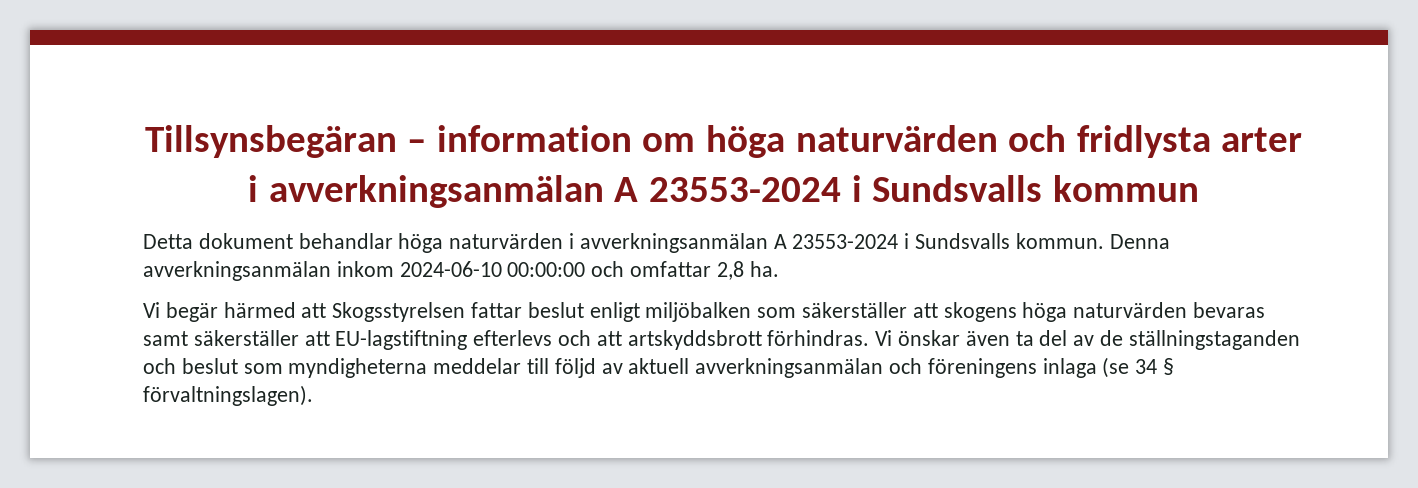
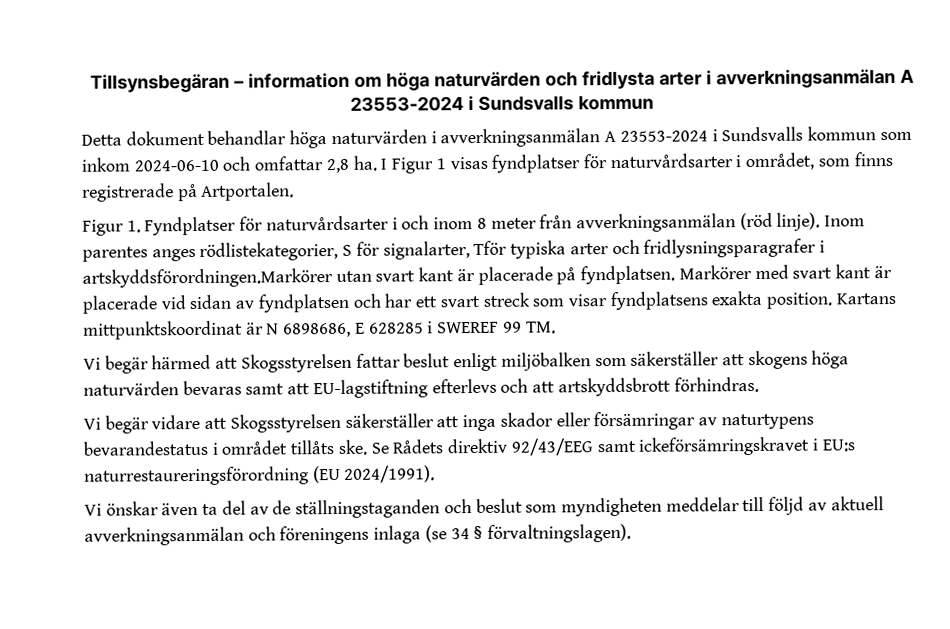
- Detta dokument behandlar höga naturvärden i avverkningsanmälan A 23553-2024 i Sundsvalls kommun. Denna avverkningsanmälan inkom 2024-06-10 00:00:00 och omfattar 2,8 ha.
+ Detta dokument behandlar höga naturvärden i avverkningsanmälan A 23553-2024 i Sundsvalls kommun som inkom 2024-06-10 och omfattar 2,8 ha. I Figur 1 visas fyndplatser för naturvårdsarter i området, som finns registrerade på Artportalen.
+ Figur 1. Fyndplatser för naturvårdsarter i och inom 8 meter från avverkningsanmälan (röd linje). Inom parentes anges rödlistekategorier, S för signalarter, Tför typiska arter och fridlysningsparagrafer i artskyddsförordningen.Markörer utan svart kant är placerade på fyndplatsen. Markörer med svart kant är placerade vid sidan av fyndplatsen och har ett svart streck som visar fyndplatsens exakta position. Kartans mittpunktskoordinat är N 6898686, E 628285 i SWEREF 99 TM.
- Vi begär härmed att Skogsstyrelsen fattar beslut enligt miljöbalken som säkerställer att skogens höga naturvärden bevaras samt säkerställer att EU-lagstiftning efterlevs och att artskyddsbrott förhindras. Vi önskar även ta del av de ställningstaganden och beslut som myndigheterna meddelar till följd av aktuell avverkningsanmälan och föreningens inlaga (se 34 § förvaltningslagen).
+ Vi begär härmed att Skogsstyrelsen fattar beslut enligt miljöbalken som säkerställer att skogens höga naturvärden bevaras samt att EU-lagstiftning efterlevs och att artskyddsbrott förhindras.
+ Vi begär vidare att Skogsstyrelsen säkerställer att inga skador eller försämringar av naturtypens bevarandestatus i området tillåts ske. Se Rådets direktiv 92/43/EEG samt ickeförsämringskravet i EU:s naturrestaureringsförordning (EU 2024/1991).
+ Vi önskar även ta del av de ställningstaganden och beslut som myndigheten meddelar till följd av aktuell avverkningsanmälan och föreningens inlaga (se 34 § förvaltningslagen).

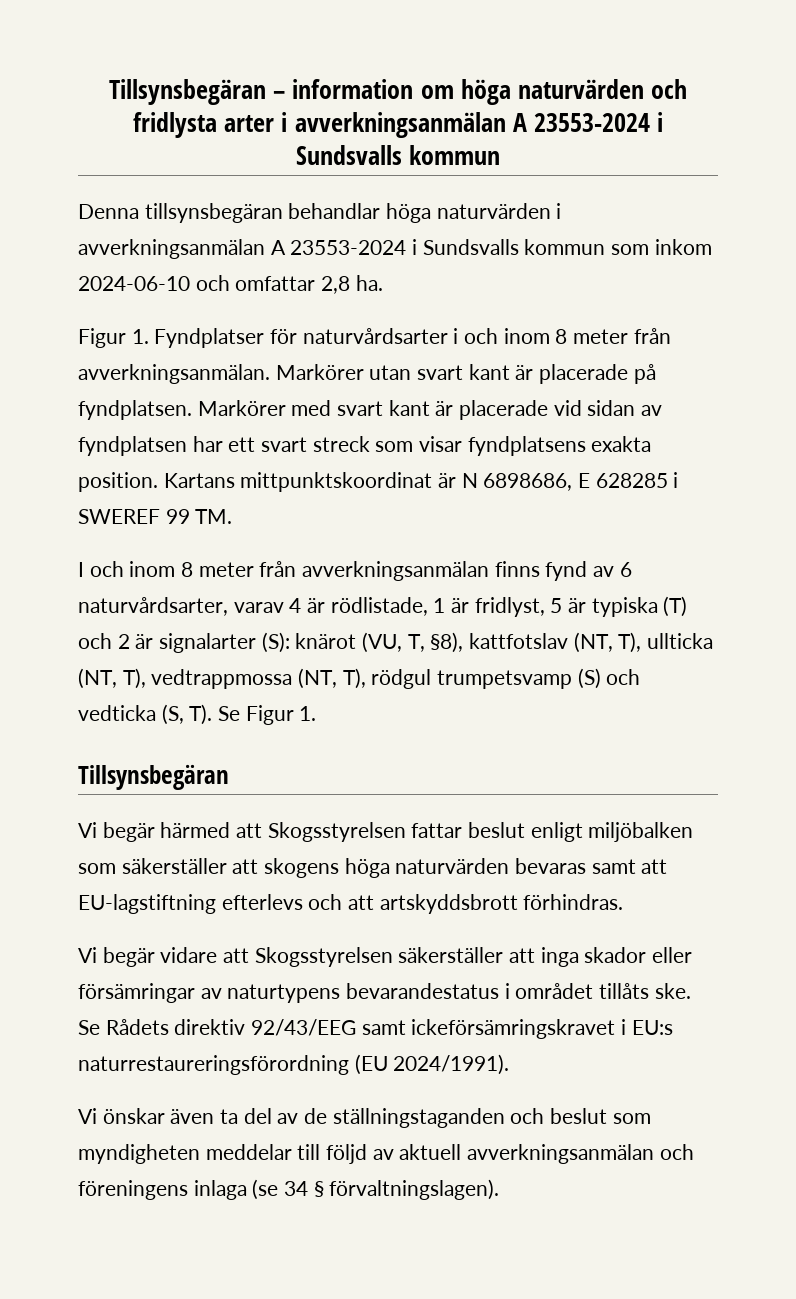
- Detta dokument behandlar höga naturvärden i avverkningsanmälan A 23553-2024 i Sundsvalls kommun som inkom 2024-06-10 och omfattar 2,8 ha. I Figur 1 visas fyndplatser för naturvårdsarter i området, som finns registrerade på Artportalen.
+ Denna tillsynsbegäran behandlar höga naturvärden i avverkningsanmälan A 23553-2024 i Sundsvalls kommun som inkom 2024-06-10 och omfattar 2,8 ha.
- Figur 1. Fyndplatser för naturvårdsarter i och inom 8 meter från avverkningsanmälan (röd linje). Inom parentes anges rödlistekategorier, S för signalarter, Tför typiska arter och fridlysningsparagrafer i artskyddsförordningen.Markörer utan svart kant är placerade på fyndplatsen.
+ Figur 1. Fyndplatser för naturvårdsarter i och inom 8 meter från avverkningsanmälan. Markörer utan svart kant är placerade på fyndplatsen.
- Markörer med svart kant är placerade vid sidan av fyndplatsen och har ett svart streck som visar fyndplatsens exakta position.
+ Markörer med svart kant är placerade vid sidan av fyndplatsen har ett svart streck som visar fyndplatsens exakta position.
+ I och inom 8 meter från avverkningsanmälan finns fynd av 6 naturvårdsarter, varav 4 är rödlistade, 1 är fridlyst, 5 är typiska (T) och 2 är signalarter (S): knärot (VU, T, §8), kattfotslav (NT, T), ullticka (NT, T), vedtrappmossa (NT, T), rödgul trumpetsvamp (S) och vedticka (S, T). Se Figur 1.
+ Tillsynsbegäran

